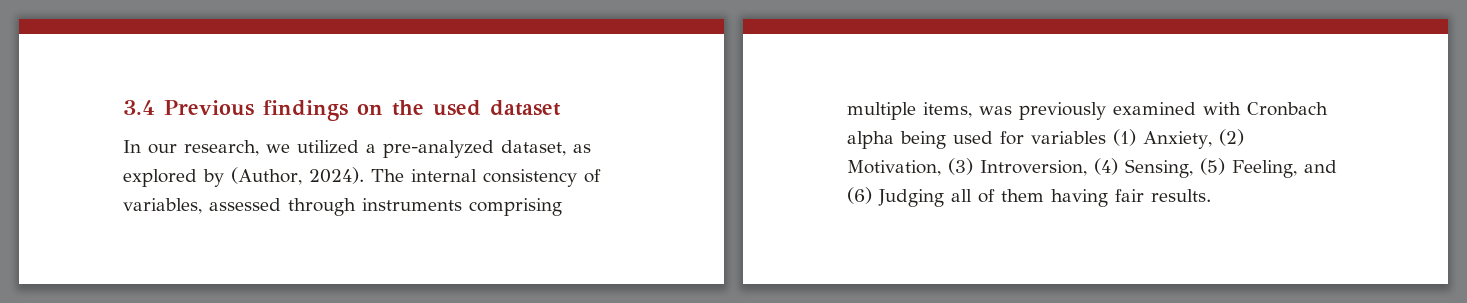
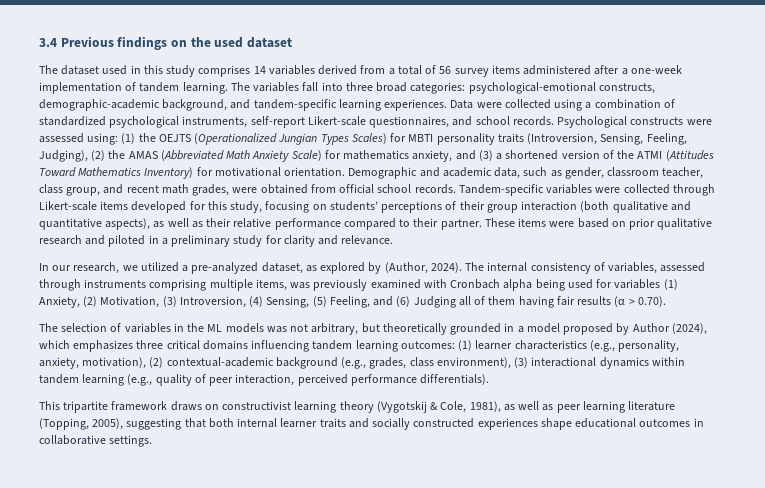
+ The dataset used in this study comprises 14 variables derived from a total of 56 survey items administered after a one-week implementation of tandem learning. The variables fall into three broad categories: psychological-emotional constructs, demographic-academic background, and tandem-specific learning experiences. Data were collected using a combination of standardized psychological instruments, self-report Likert-scale questionnaires, and school records. Psychological constructs were assessed using: (1) the OEJTS (Operationalized Jungian Types Scales) for MBTI personality traits (Introversion, Sensing, Feeling, Judging), (2) the AMAS (Abbreviated Math Anxiety Scale) for mathematics anxiety, and (3) a shortened version of the ATMI (Attitudes Toward Mathematics Inventory) for motivational orientation. Demographic and academic data, such as gender, classroom teacher, class group, and recent math grades, were obtained from official school records. Tandem-specific variables were collected through Likert-scale items developed for this study, focusing on students’ perceptions of their group interaction (both qualitative and quantitative aspects), as well as their relative performance compared to their partner. These items were based on prior qualitative research and piloted in a preliminary study for clarity and relevance.
- The internal consistency of variables, assessed through instruments comprising multiple items, was previously examined with Cronbach alpha being used for variables (1) Anxiety, (2) Motivation, (3) Introversion, (4) Sensing, (5) Feeling, and (6) Judging all of them having fair results.
+ The internal consistency of variables, assessed through instruments comprising multiple items, was previously examined with Cronbach alpha being used for variables (1) Anxiety, (2) Motivation, (3) Introversion, (4) Sensing, (5) Feeling, and (6) Judging all of them having fair results (α > 0.70).
+ The selection of variables in the ML models was not arbitrary, but theoretically grounded in a model proposed by Author (2024), which emphasizes three critical domains influencing tandem learning outcomes: (1) learner characteristics (e.g., personality, anxiety, motivation), (2) contextual-academic background (e.g., grades, class environment), (3) interactional dynamics within tandem learning (e.g., quality of peer interaction, perceived performance differentials).
+ This tripartite framework draws on constructivist learning theory (Vygotskij & Cole, 1981), as well as peer learning literature (Topping, 2005), suggesting that both internal learner traits and socially constructed experiences shape educational outcomes in collaborative settings.

